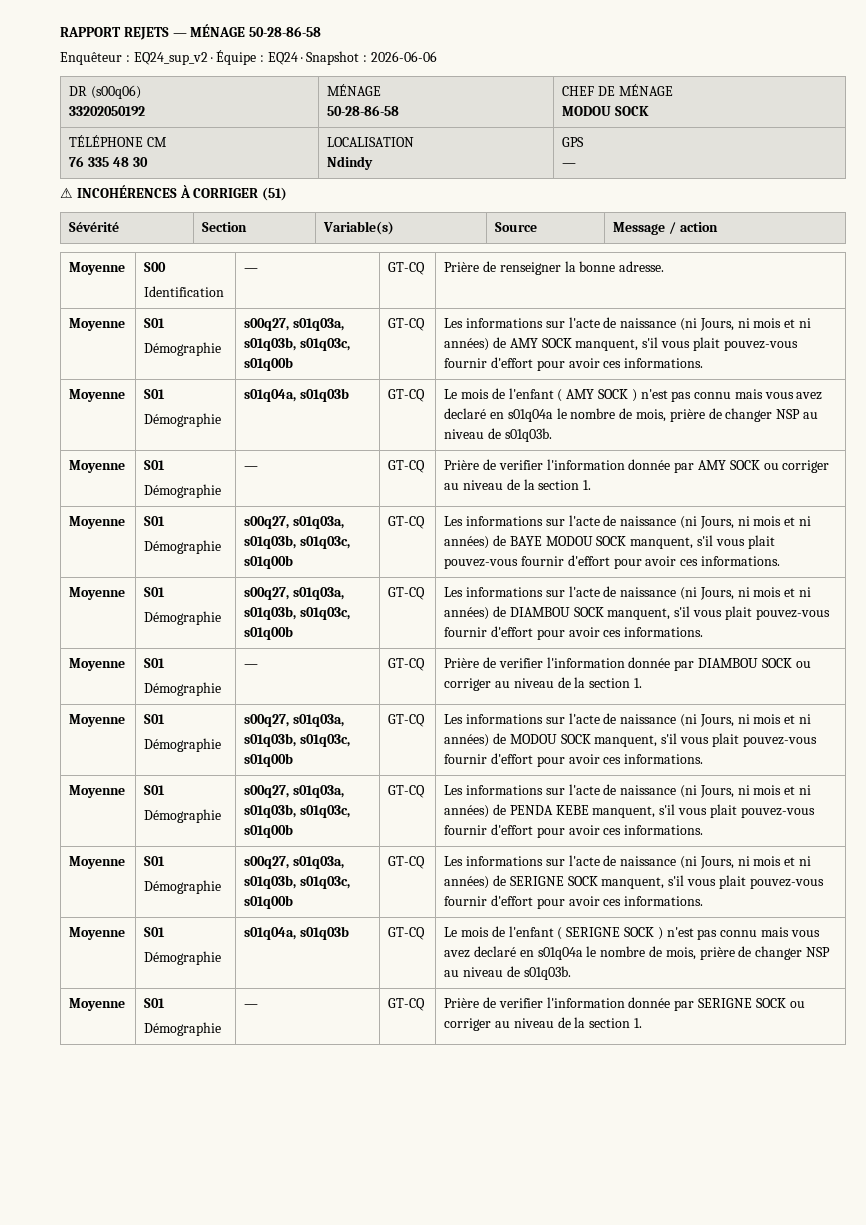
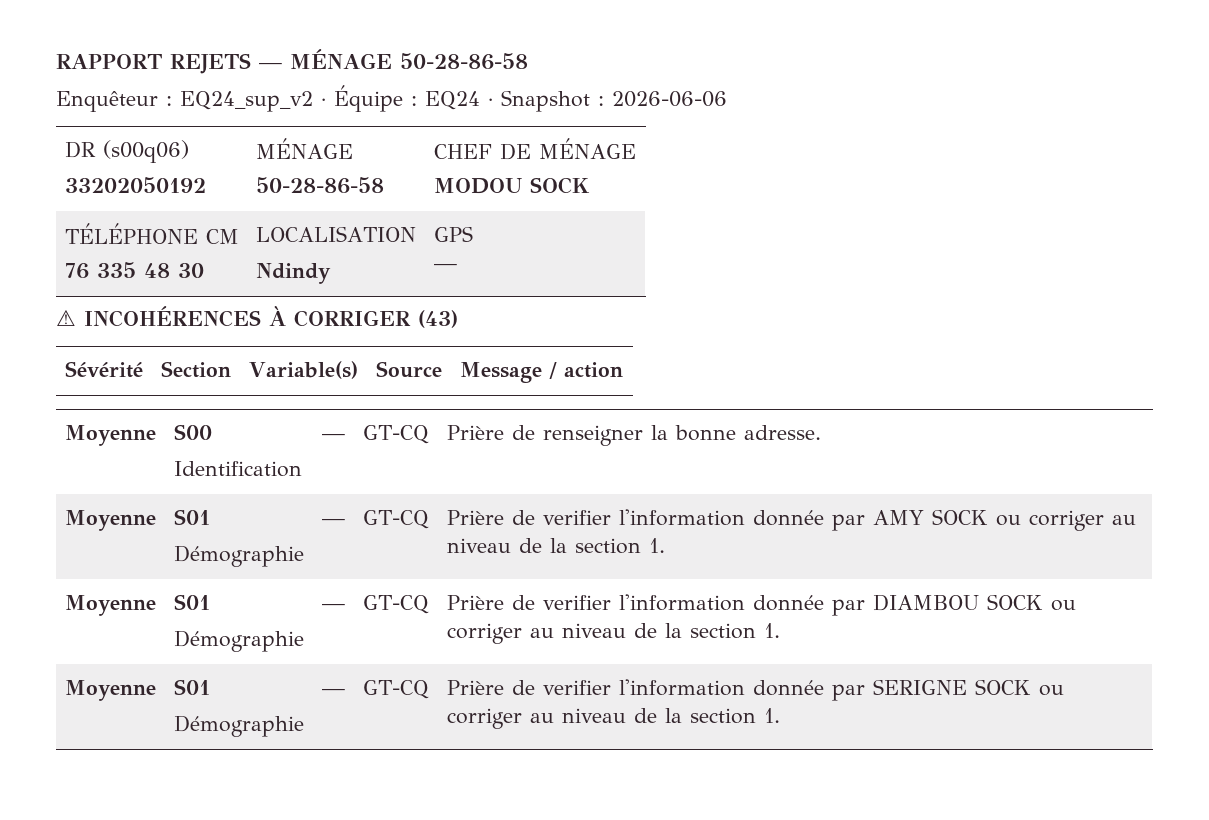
- ⚠ INCOHÉRENCES À CORRIGER (51)
+ ⚠ INCOHÉRENCES À CORRIGER (43)
  Moyenne | S00
  Identification | — | GT-CQ | Prière de renseigner la bonne adresse.
  Moyenne | S01
- Démographie | s00q27, s01q03a, s01q03b, s01q03c, s01q00b | GT-CQ | Les informations sur l'acte de naissance (ni Jours, ni mois et ni années) de AMY SOCK manquent, s'il vous plait pouvez-vous fournir d'effort pour avoir ces informations.
- Moyenne | S01
- Démographie | s01q04a, s01q03b | GT-CQ | Le mois de l'enfant ( AMY SOCK ) n'est pas connu mais vous avez declaré en s01q04a le nombre de mois, prière de changer NSP au niveau de s01q03b.
- Moyenne | S01
  Démographie | — | GT-CQ | Prière de verifier l'information donnée par AMY SOCK ou corriger au niveau de la section 1.
  Moyenne | S01
- Démographie | s00q27, s01q03a, s01q03b, s01q03c, s01q00b | GT-CQ | Les informations sur l'acte de naissance (ni Jours, ni mois et ni années) de BAYE MODOU SOCK manquent, s'il vous plait pouvez-vous fournir d'effort pour avoir ces informations.
- Moyenne | S01
- Démographie | s00q27, s01q03a, s01q03b, s01q03c, s01q00b | GT-CQ | Les informations sur l'acte de naissance (ni Jours, ni mois et ni années) de DIAMBOU SOCK manquent, s'il vous plait pouvez-vous fournir d'effort pour avoir ces informations.
- Moyenne | S01
  Démographie | — | GT-CQ | Prière de verifier l'information donnée par DIAMBOU SOCK ou corriger au niveau de la section 1.
- Moyenne | S01
- Démographie | s00q27, s01q03a, s01q03b, s01q03c, s01q00b | GT-CQ | Les informations sur l'acte de naissance (ni Jours, ni mois et ni années) de MODOU SOCK manquent, s'il vous plait pouvez-vous fournir d'effort pour avoir ces informations.
- Moyenne | S01
- Démographie | s00q27, s01q03a, s01q03b, s01q03c, s01q00b | GT-CQ | Les informations sur l'acte de naissance (ni Jours, ni mois et ni années) de PENDA KEBE manquent, s'il vous plait pouvez-vous fournir d'effort pour avoir ces informations.
- Moyenne | S01
- Démographie | s00q27, s01q03a, s01q03b, s01q03c, s01q00b | GT-CQ | Les informations sur l'acte de naissance (ni Jours, ni mois et ni années) de SERIGNE SOCK manquent, s'il vous plait pouvez-vous fournir d'effort pour avoir ces informations.
- Moyenne | S01
- Démographie | s01q04a, s01q03b | GT-CQ | Le mois de l'enfant ( SERIGNE SOCK ) n'est pas connu mais vous avez declaré en s01q04a le nombre de mois, prière de changer NSP au niveau de s01q03b.

